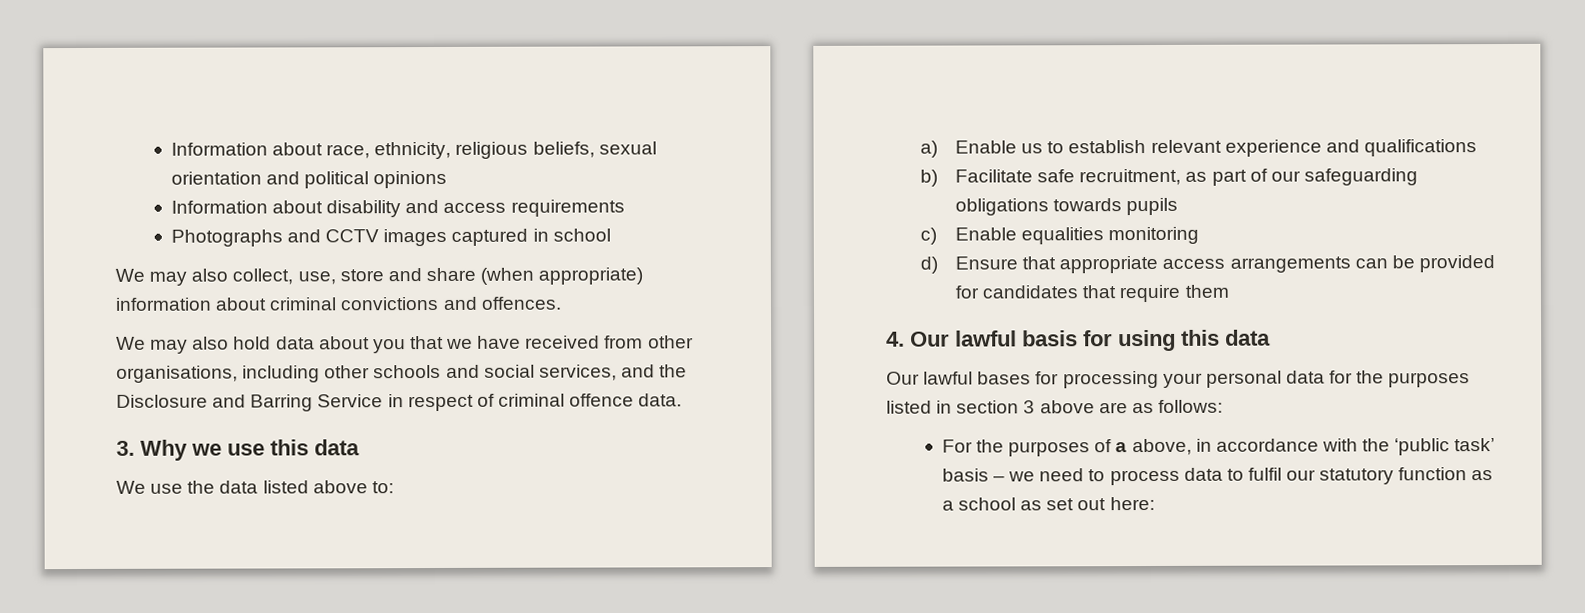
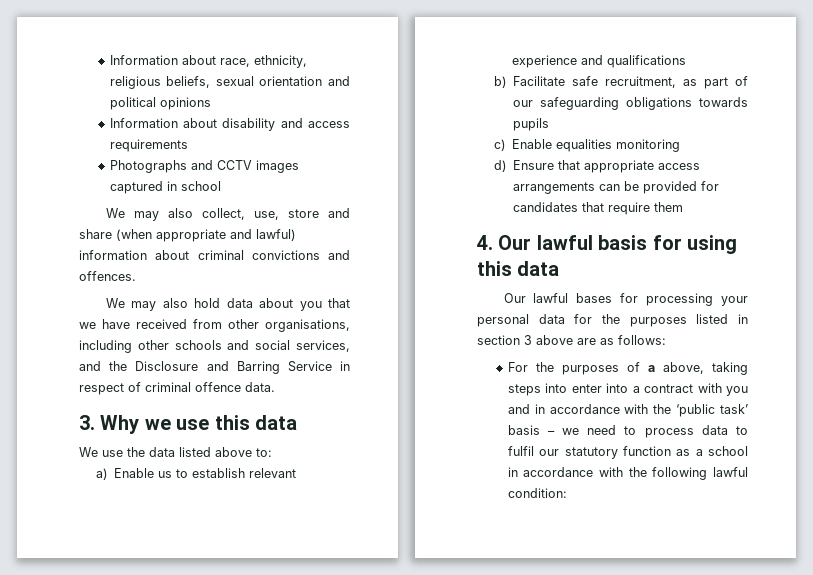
- We may also collect, use, store and share (when appropriate) information about criminal convictions and offences.
+ We may also collect, use, store and share (when appropriate and lawful) information about criminal convictions and offences.
- For the purposes of a above, in accordance with the ‘public task’ basis – we need to process data to fulfil our statutory function as a school as set out here:
+ For the purposes of a above, taking steps into enter into a contract with you and in accordance with the ‘public task’ basis – we need to process data to fulfil our statutory function as a school in accordance with the following lawful condition:

